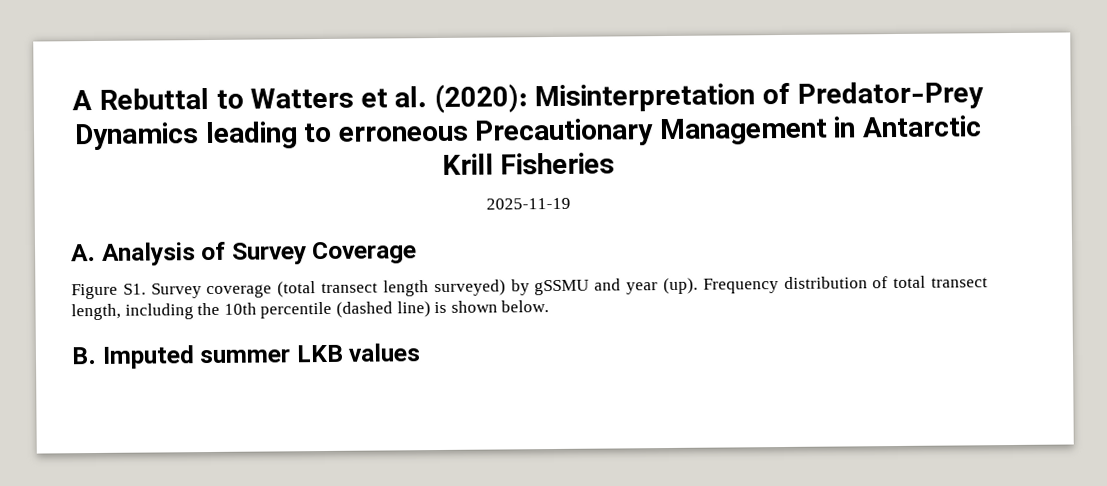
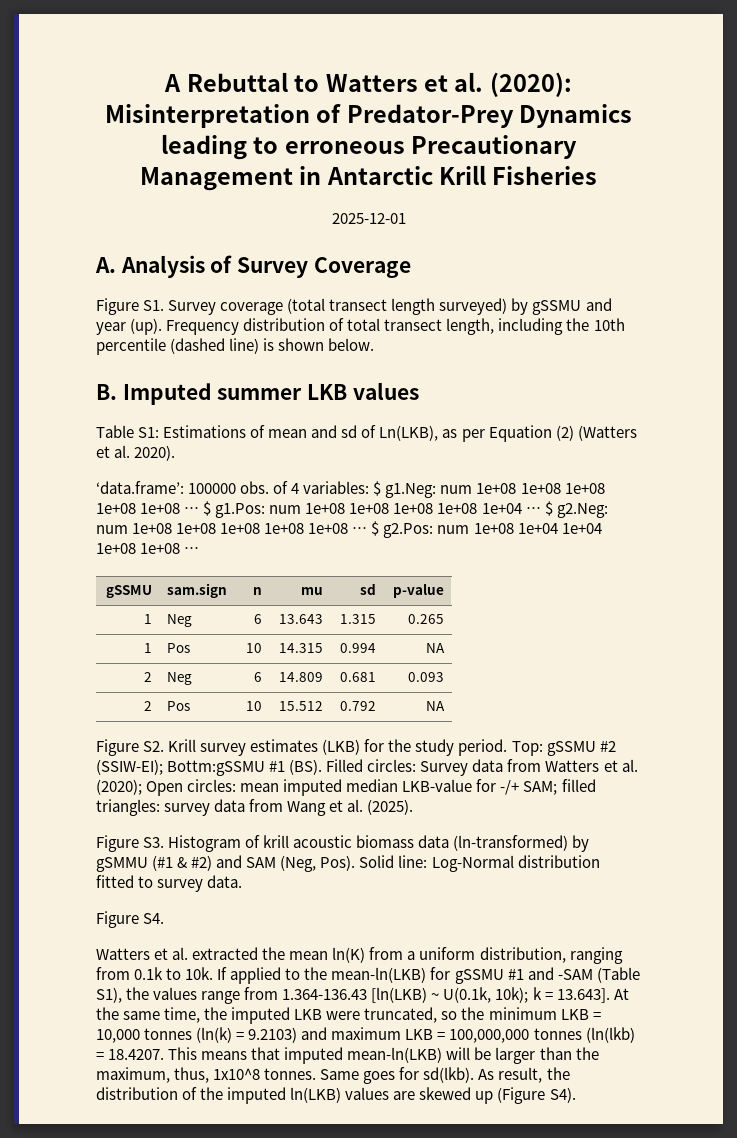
- 2025-11-19
+ 2025-12-01
+ Table S1: Estimations of mean and sd of Ln(LKB), as per Equation (2) (Watters et al. 2020).
+ ‘data.frame’: 100000 obs. of 4 variables: $ g1.Neg: num 1e+08 1e+08 1e+08 1e+08 1e+08 … $ g1.Pos: num 1e+08 1e+08 1e+08 1e+08 1e+04 … $ g2.Neg: num 1e+08 1e+08 1e+08 1e+08 1e+08 … $ g2.Pos: num 1e+08 1e+04 1e+04 1e+08 1e+08 …
+ gSSMU | sam.sign | n | mu | sd | p-value
+ 1 | Neg | 6 | 13.643 | 1.315 | 0.265
+ 1 | Pos | 10 | 14.315 | 0.994 | NA
+ 2 | Neg | 6 | 14.809 | 0.681 | 0.093
+ 2 | Pos | 10 | 15.512 | 0.792 | NA
+ Figure S2. Krill survey estimates (LKB) for the study period. Top: gSSMU #2 (SSIW-EI); Bottm:gSSMU #1 (BS). Filled circles: Survey data from Watters et al. (2020); Open circles: mean imputed median LKB-value for -/+ SAM; filled triangles: survey data from Wang et al. (2025).
+ Figure S3. Histogram of krill acoustic biomass data (ln-transformed) by gSMMU (#1 & #2) and SAM (Neg, Pos). Solid line: Log-Normal distribution fitted to survey data.
+ Figure S4.
+ Watters et al. extracted the mean ln(K) from a uniform distribution, ranging from 0.1k to 10k. If applied to the mean-ln(LKB) for gSSMU #1 and -SAM (Table S1), the values range from 1.364-136.43 [ln(LKB) ~ U(0.1k, 10k); k = 13.643]. At the same time, the imputed LKB were truncated, so the minimum LKB = 10,000 tonnes (ln(k) = 9.2103) and maximum LKB = 100,000,000 tonnes (ln(lkb) = 18.4207. This means that imputed mean-ln(LKB) will be larger than the maximum, thus, 1x10^8 tonnes. Same goes for sd(lkb). As result, the distribution of the imputed ln(LKB) values are skewed up (Figure S4).

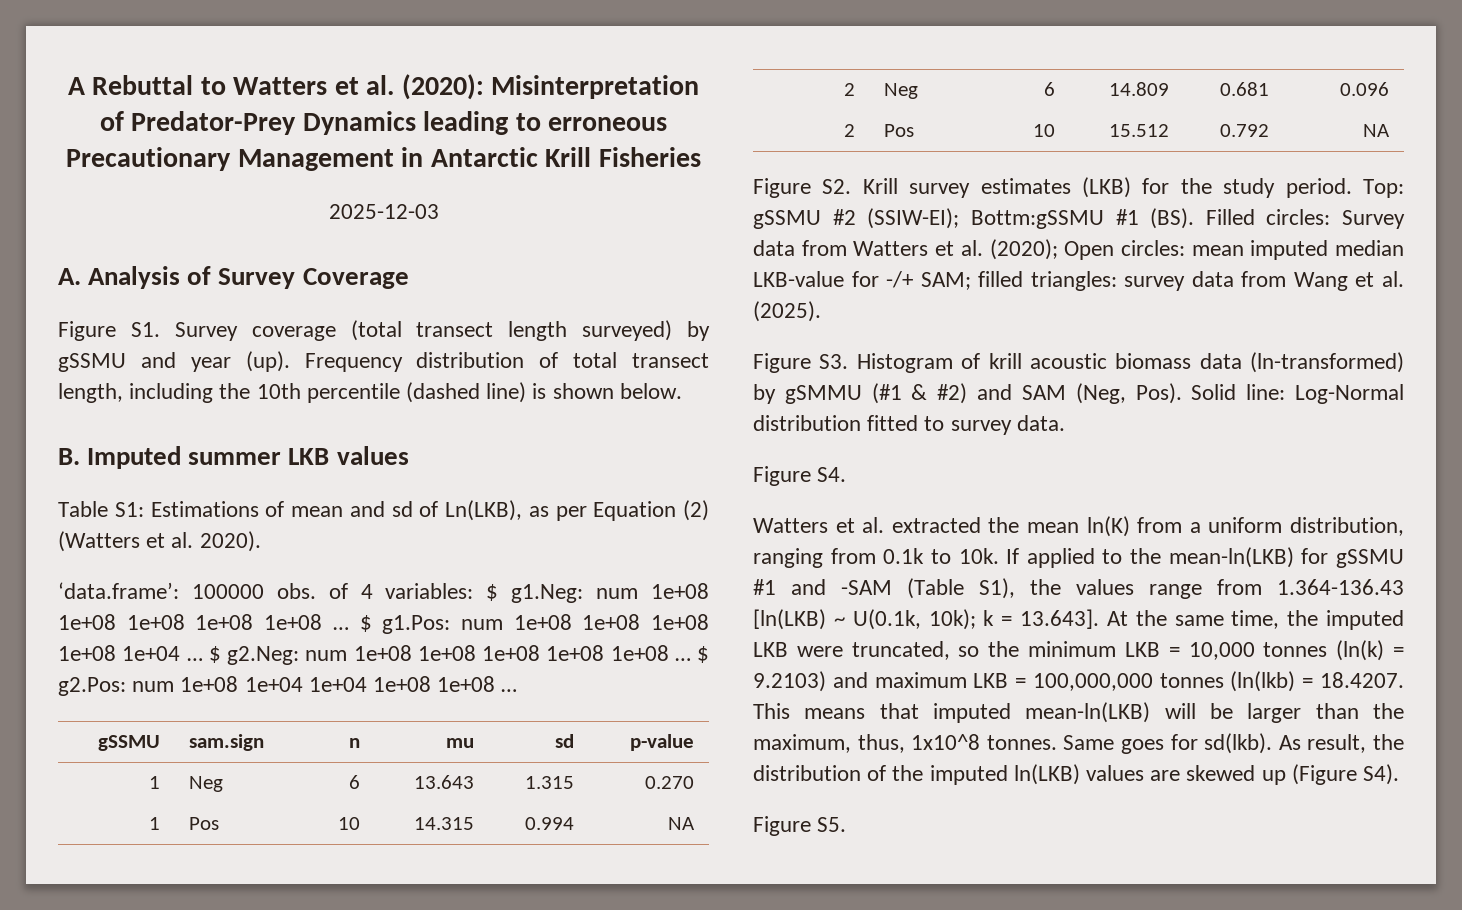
- 2025-12-01
+ 2025-12-03
- 1 | Neg | 6 | 13.643 | 1.315 | 0.265
+ 1 | Neg | 6 | 13.643 | 1.315 | 0.270
- 2 | Neg | 6 | 14.809 | 0.681 | 0.093
+ 2 | Neg | 6 | 14.809 | 0.681 | 0.096
+ Figure S5.

